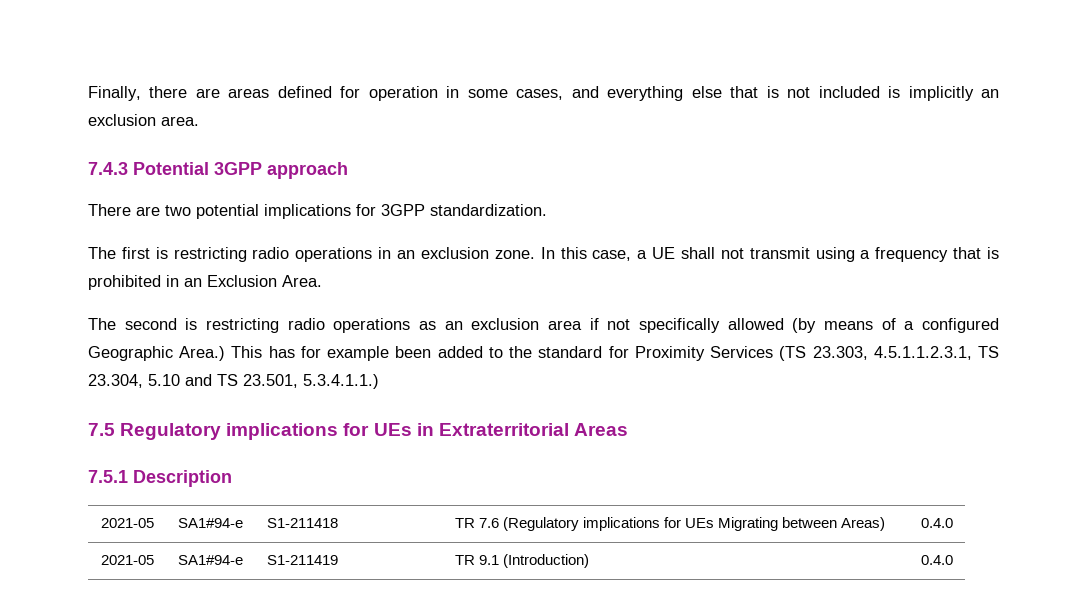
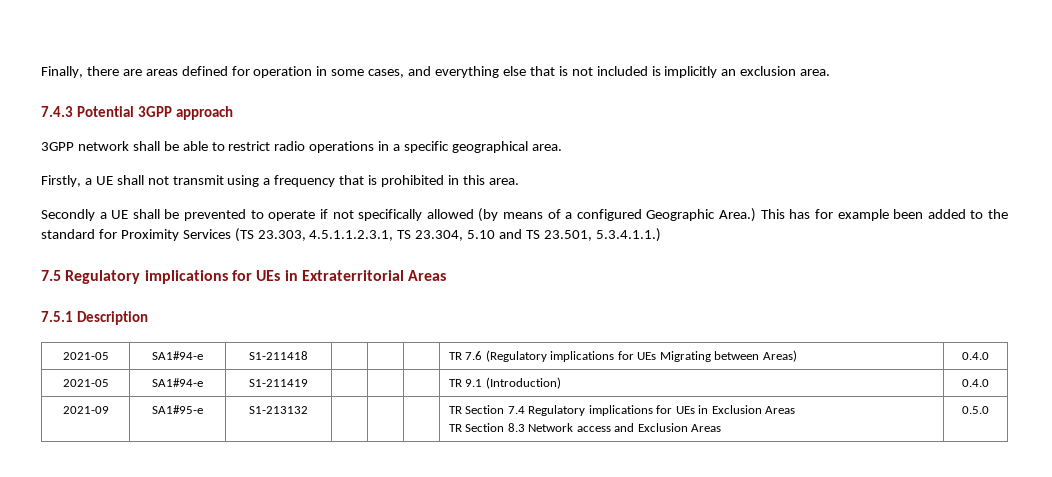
- There are two potential implications for 3GPP standardization.
- The first is restricting radio operations in an exclusion zone. In this case, a UE shall not transmit using a frequency that is prohibited in an Exclusion Area.
- The second is restricting radio operations as an exclusion area if not specifically allowed (by means of a configured Geographic Area.)
+ 3GPP network shall be able to restrict radio operations in a specific geographical area.
+ Firstly, a UE shall not transmit using a frequency that is prohibited in this area.
+ Secondly a UE shall be prevented to operate if not specifically allowed (by means of a configured Geographic Area.)
+ 2021-09 | SA1#95-e | S1-213132 | | | | TR Section 7.4 Regulatory implications for UEs in Exclusion Areas
+ TR Section 8.3 Network access and Exclusion Areas | 0.5.0

